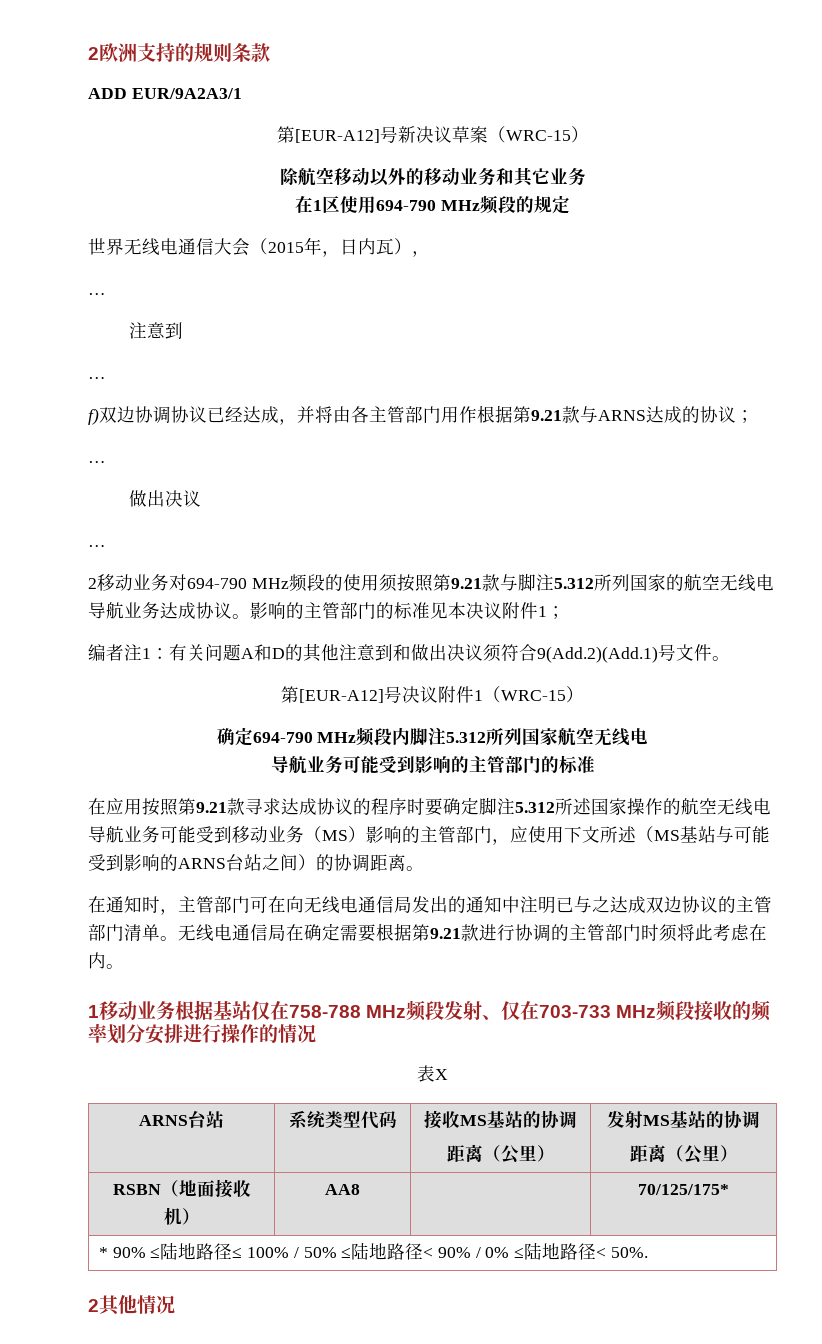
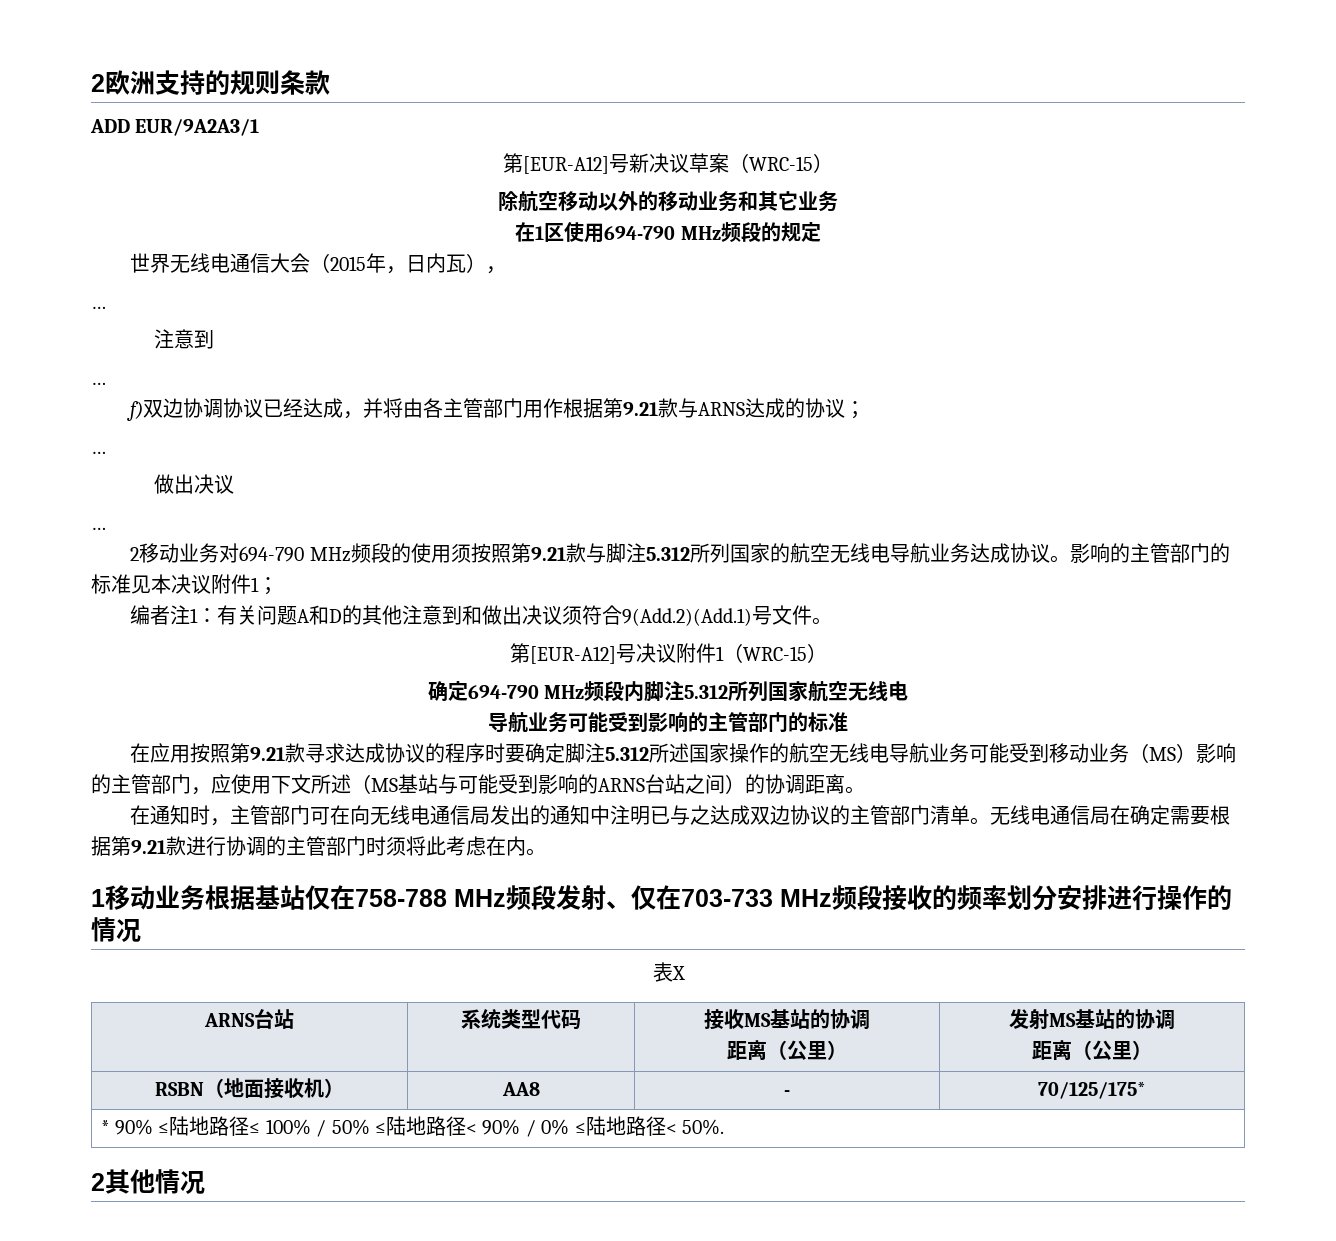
- RSBN（地面接收机） | AA8 | | 70/125/175*
+ RSBN（地面接收机） | AA8 | - | 70/125/175*

